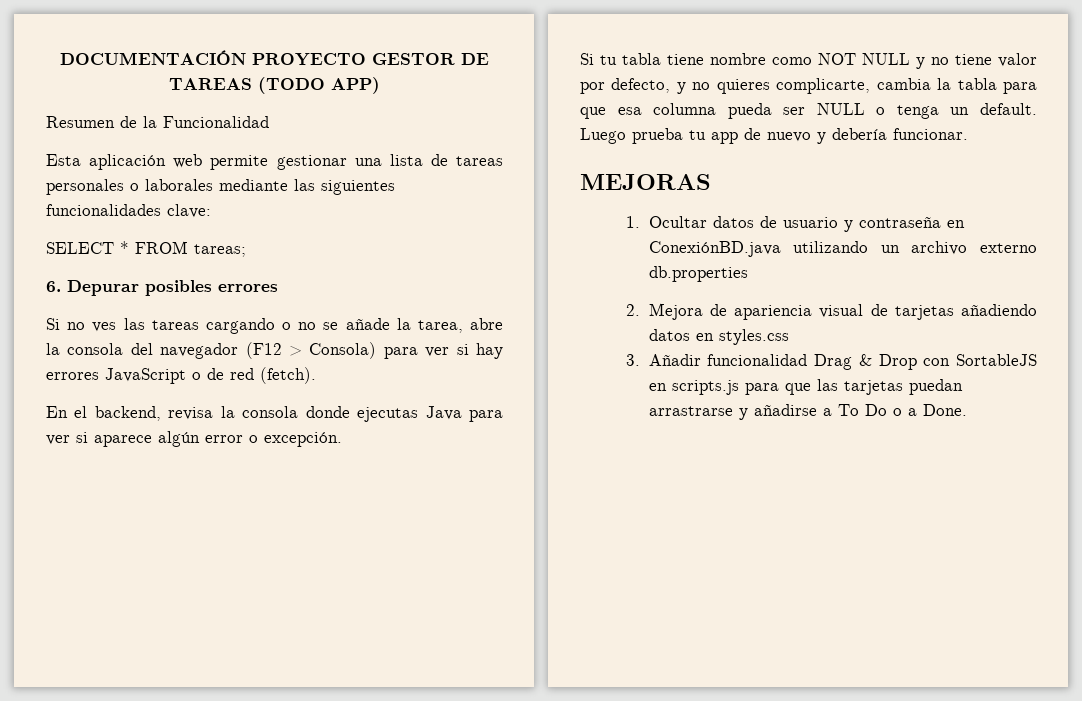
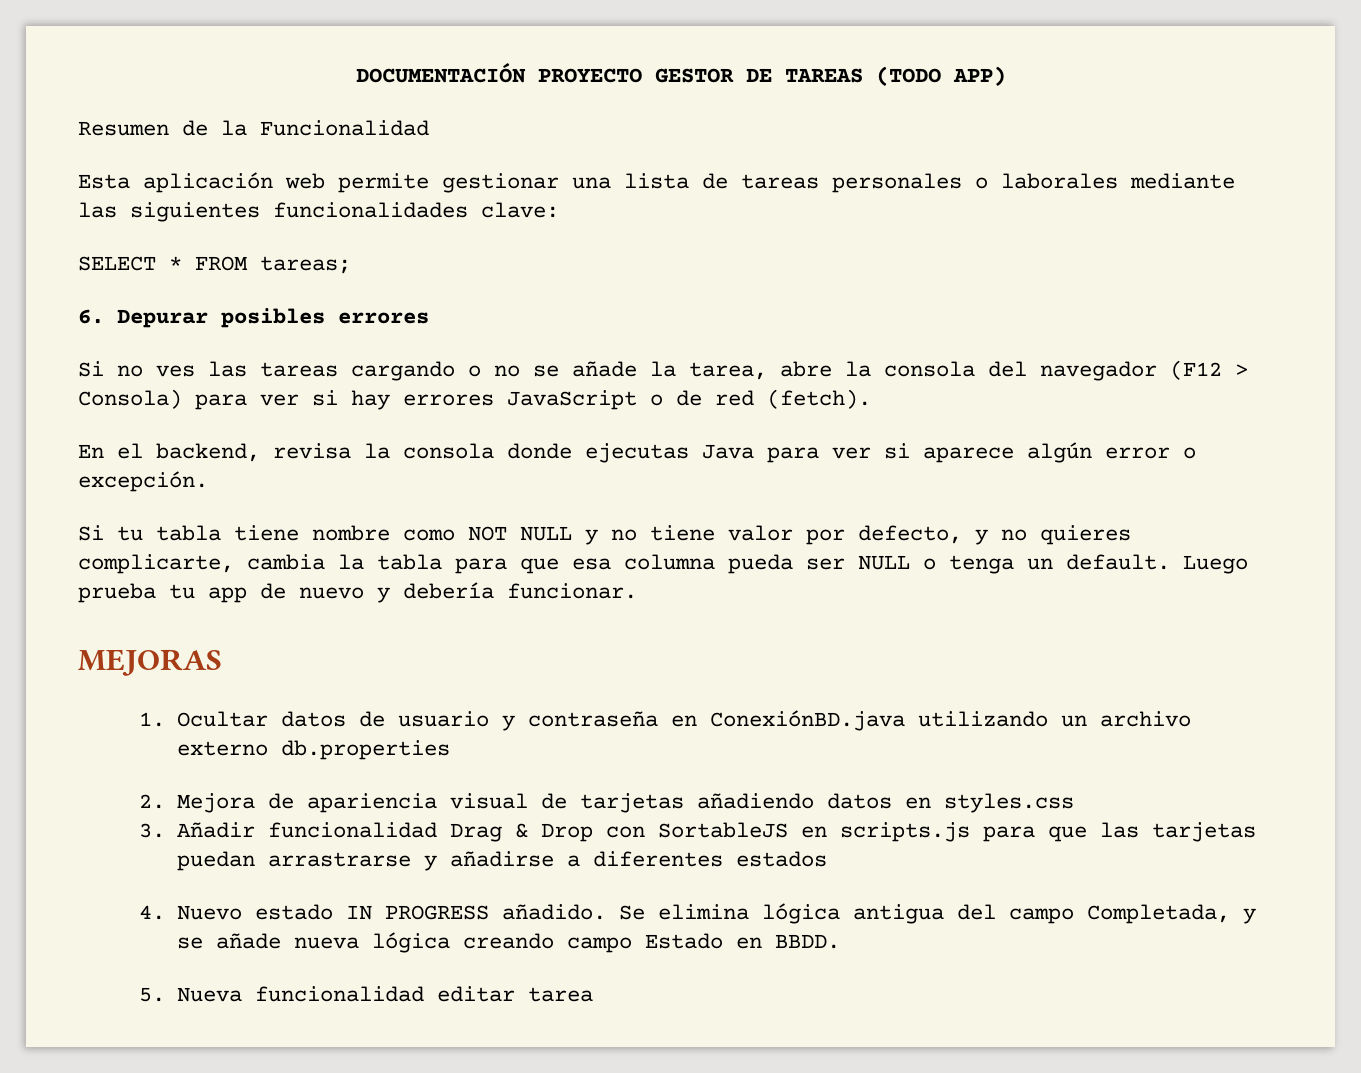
- 3. Añadir funcionalidad Drag & Drop con SortableJS en scripts.js para que las tarjetas puedan arrastrarse y añadirse a To Do o a Done.
+ 3. Añadir funcionalidad Drag & Drop con SortableJS en scripts.js para que las tarjetas puedan arrastrarse y añadirse a diferentes estados
+ 4. Nuevo estado IN PROGRESS añadido. Se elimina lógica antigua del campo Completada, y se añade nueva lógica creando campo Estado en BBDD.
+ 5. Nueva funcionalidad editar tarea

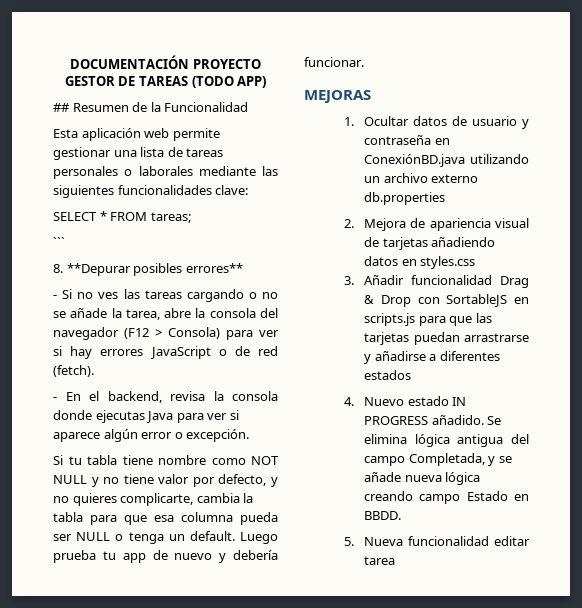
- Resumen de la Funcionalidad
+ ## Resumen de la Funcionalidad
- 6. Depurar posibles errores
- Si no ves las tareas cargando o no se añade la tarea, abre la consola del navegador (F12 > Consola) para ver si hay errores JavaScript o de red (fetch).
+ ```
+ 8. **Depurar posibles errores**
+ - Si no ves las tareas cargando o no se añade la tarea, abre la consola del navegador (F12 > Consola) para ver si hay errores JavaScript o de red (fetch).
- En el backend, revisa la consola donde ejecutas Java para ver si aparece algún error o excepción.
+ - En el backend, revisa la consola donde ejecutas Java para ver si aparece algún error o excepción.

